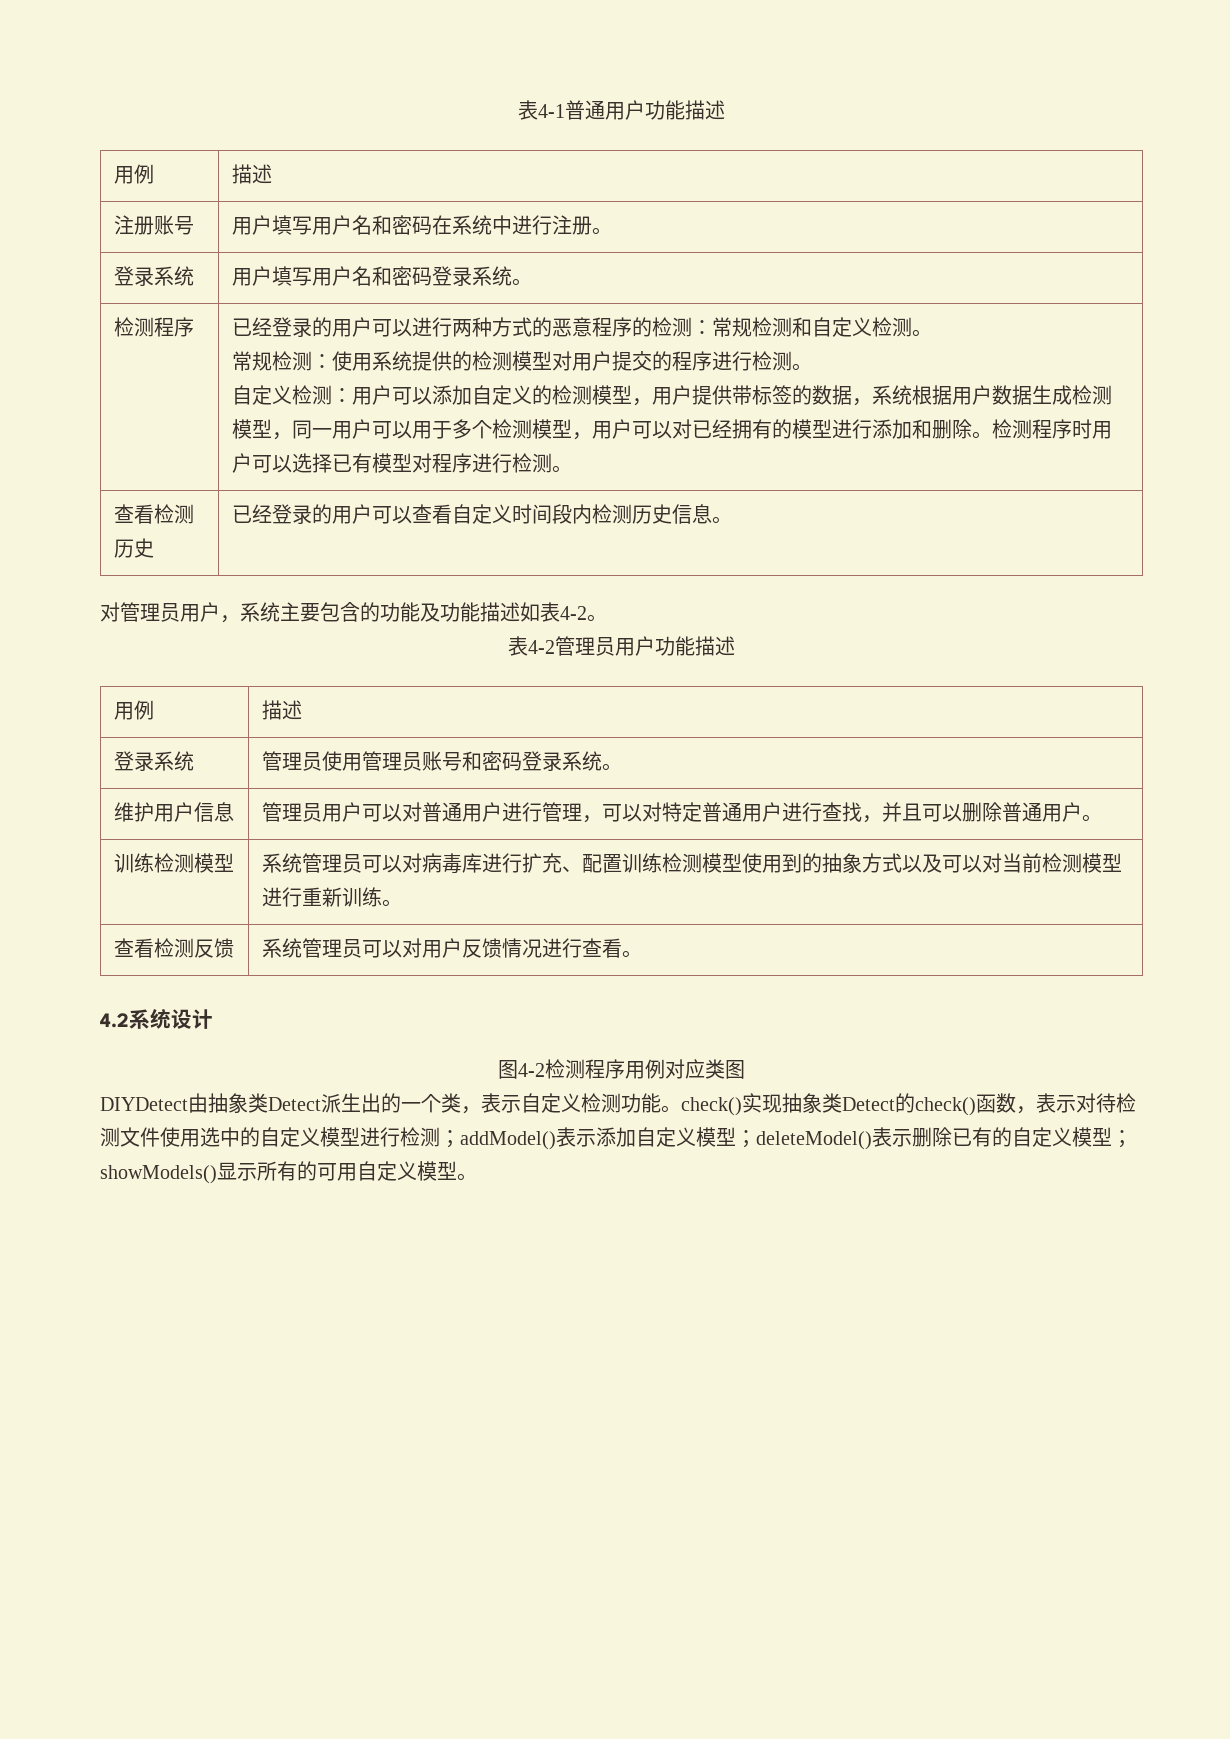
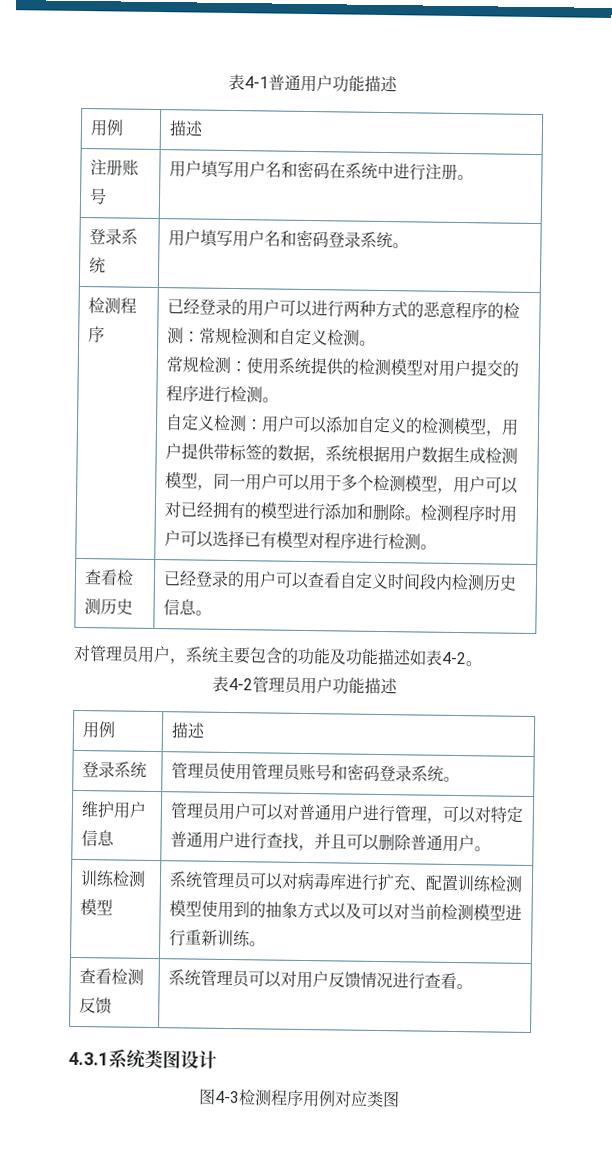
- 4.2系统设计
+ 4.3.1系统类图设计
- 图4-2检测程序用例对应类图
+ 图4-3检测程序用例对应类图
- DIYDetect由抽象类Detect派生出的一个类，表示自定义检测功能。check()实现抽象类Detect的check()函数，表示对待检测文件使用选中的自定义模型进行检测；addModel()表示添加自定义模型；deleteModel()表示删除已有的自定义模型；showModels()显示所有的可用自定义模型。

